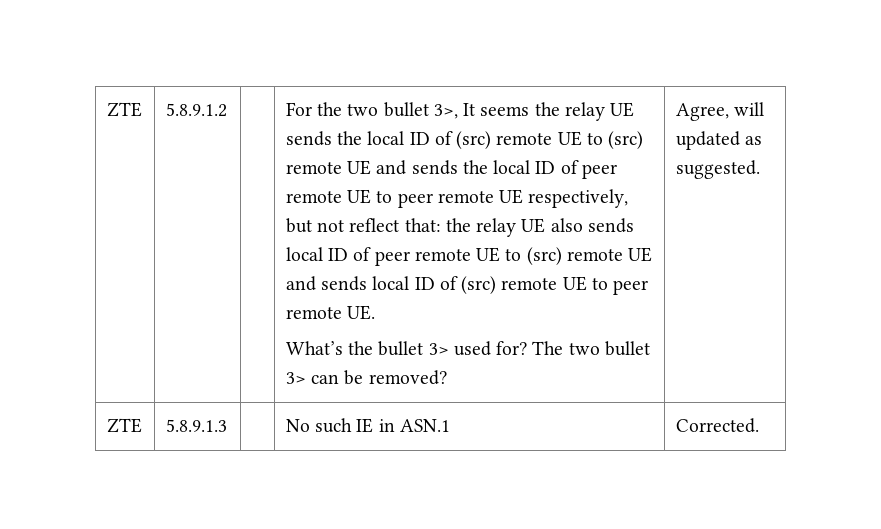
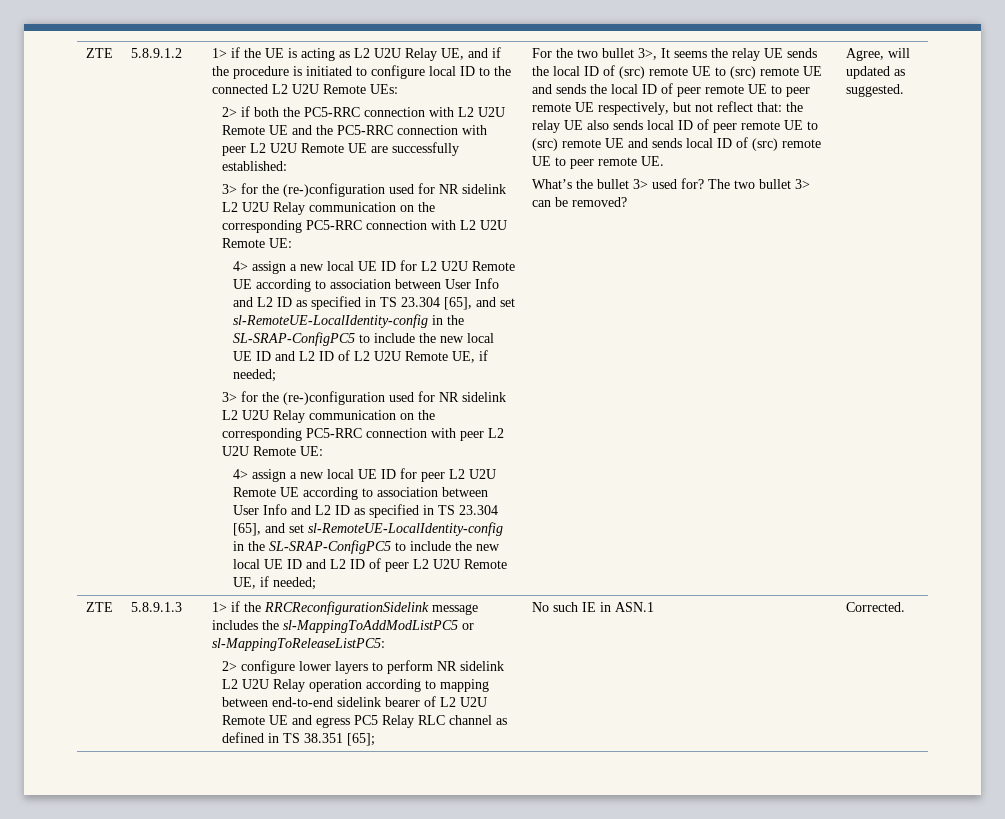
+ 1> if the UE is acting as L2 U2U Relay UE, and if the procedure is initiated to configure local ID to the connected L2 U2U Remote UEs:
+ 2> if both the PC5-RRC connection with L2 U2U Remote UE and the PC5-RRC connection with peer L2 U2U Remote UE are successfully established:
+ 3> for the (re-)configuration used for NR sidelink L2 U2U Relay communication on the corresponding PC5-RRC connection with L2 U2U Remote UE:
+ 4> assign a new local UE ID for L2 U2U Remote UE according to association between User Info and L2 ID as specified in TS 23.304 [65], and set sl-RemoteUE-LocalIdentity-config in the SL-SRAP-ConfigPC5 to include the new local UE ID and L2 ID of L2 U2U Remote UE, if needed;
+ 3> for the (re-)configuration used for NR sidelink L2 U2U Relay communication on the corresponding PC5-RRC connection with peer L2 U2U Remote UE:
+ 4> assign a new local UE ID for peer L2 U2U Remote UE according to association between User Info and L2 ID as specified in TS 23.304 [65], and set sl-RemoteUE-LocalIdentity-config in the SL-SRAP-ConfigPC5 to include the new local UE ID and L2 ID of peer L2 U2U Remote UE, if needed;
+ 1> if the RRCReconfigurationSidelink message includes the sl-MappingToAddModListPC5 or sl-MappingToReleaseListPC5:
+ 2> configure lower layers to perform NR sidelink L2 U2U Relay operation according to mapping between end-to-end sidelink bearer of L2 U2U Remote UE and egress PC5 Relay RLC channel as defined in TS 38.351 [65];

